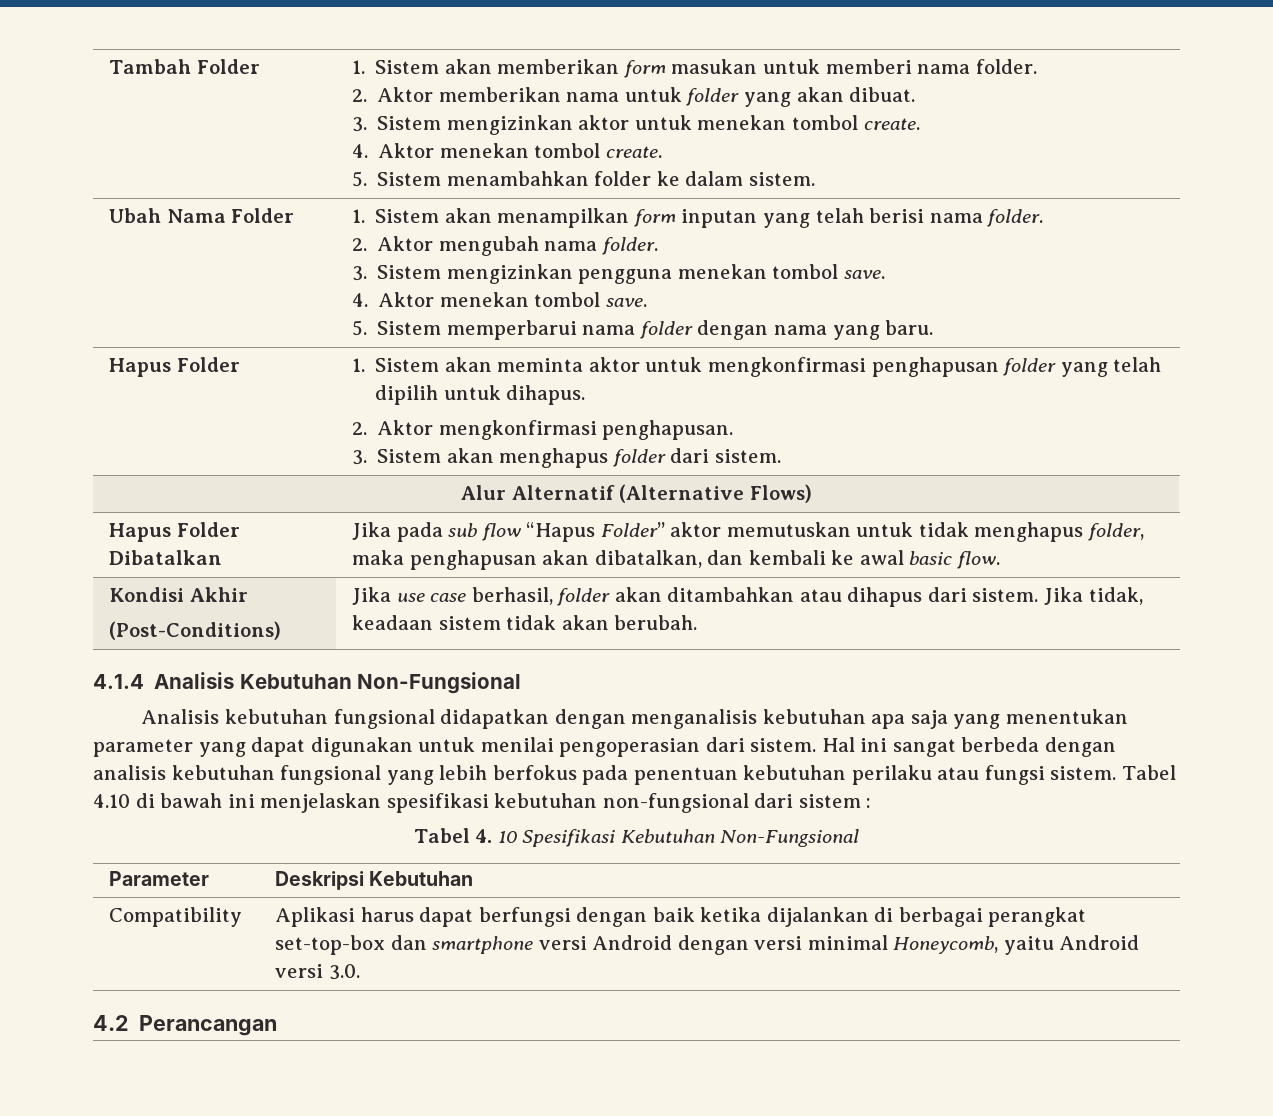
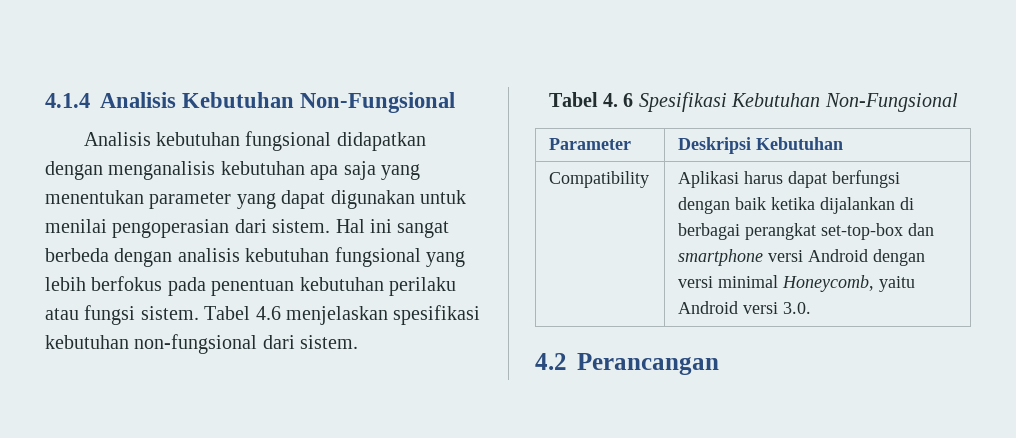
- Tambah Folder | 1. Sistem akan memberikan form masukan untuk memberi nama folder.
- 2. Aktor memberikan nama untuk folder yang akan dibuat.
- 3. Sistem mengizinkan aktor untuk menekan tombol create.
- 4. Aktor menekan tombol create.
- 5. Sistem menambahkan folder ke dalam sistem.
- Ubah Nama Folder | 1. Sistem akan menampilkan form inputan yang telah berisi nama folder.
- 2. Aktor mengubah nama folder.
- 3. Sistem mengizinkan pengguna menekan tombol save.
- 4. Aktor menekan tombol save.
- 5. Sistem memperbarui nama folder dengan nama yang baru.
- Hapus Folder | 1. Sistem akan meminta aktor untuk mengkonfirmasi penghapusan folder yang telah dipilih untuk dihapus.
- 2. Aktor mengkonfirmasi penghapusan.
- 3. Sistem akan menghapus folder dari sistem.
- Alur Alternatif (Alternative Flows)
- Hapus Folder Dibatalkan | Jika pada sub flow “Hapus Folder” aktor memutuskan untuk tidak menghapus folder, maka penghapusan akan dibatalkan, dan kembali ke awal basic flow.
- Kondisi Akhir
- (Post-Conditions) | Jika use case berhasil, folder akan ditambahkan atau dihapus dari sistem. Jika tidak, keadaan sistem tidak akan berubah.
- Tabel 4.10 di bawah ini menjelaskan spesifikasi kebutuhan non-fungsional dari sistem :
+ Tabel 4.6 menjelaskan spesifikasi kebutuhan non-fungsional dari sistem.
- Tabel 4. 10 Spesifikasi Kebutuhan Non-Fungsional
+ Tabel 4. 6 Spesifikasi Kebutuhan Non-Fungsional

